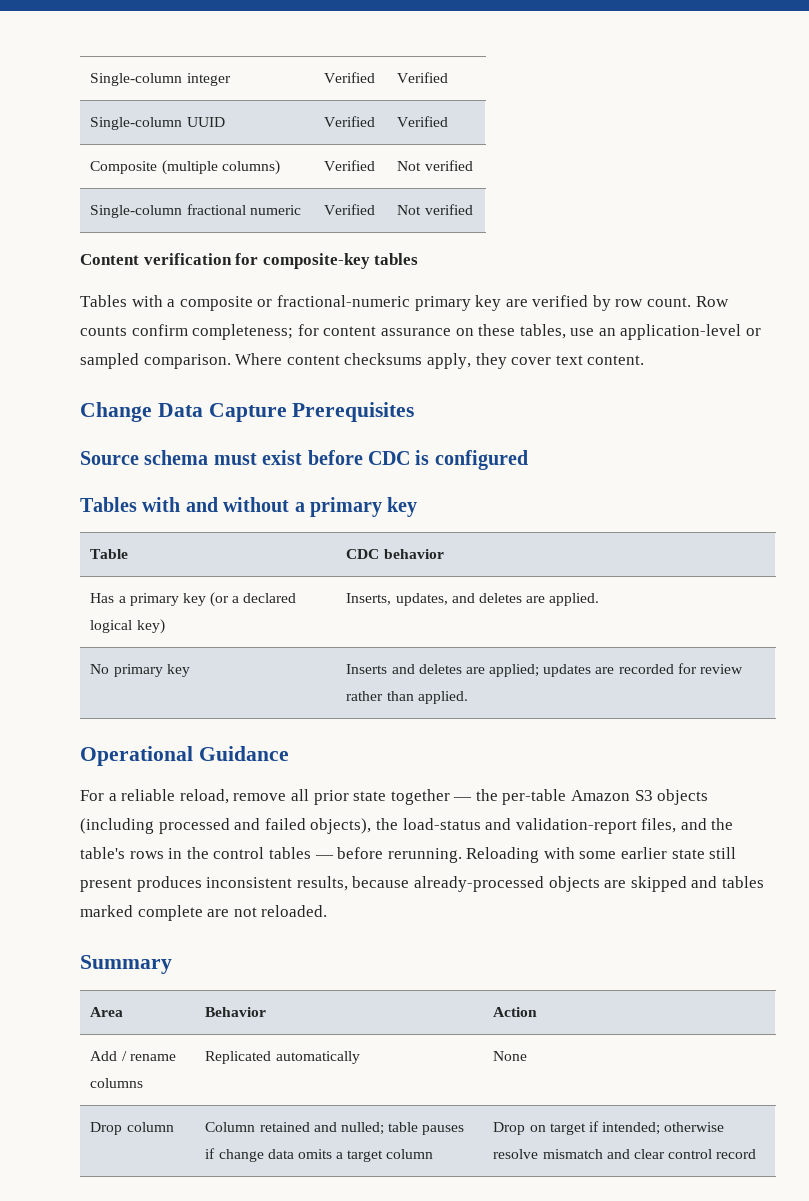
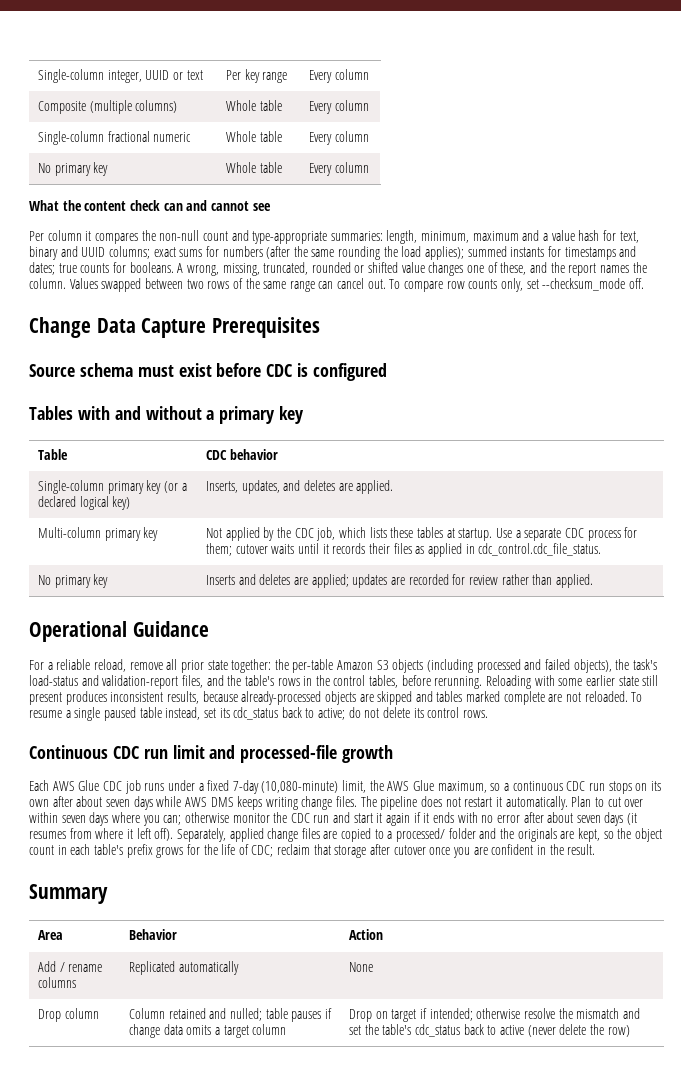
- Single-column integer | Verified | Verified
- Single-column UUID | Verified | Verified
+ Single-column integer, UUID or text | Per key range | Every column
- Composite (multiple columns) | Verified | Not verified
+ Composite (multiple columns) | Whole table | Every column
- Single-column fractional numeric | Verified | Not verified
- Content verification for composite-key tables
- Tables with a composite or fractional-numeric primary key are verified by row count. Row counts confirm completeness; for content assurance on these tables, use an application-level or sampled comparison. Where content checksums apply, they cover text content.
+ Single-column fractional numeric | Whole table | Every column
+ No primary key | Whole table | Every column
+ What the content check can and cannot see
+ Per column it compares the non-null count and type-appropriate summaries: length, minimum, maximum and a value hash for text, binary and UUID columns; exact sums for numbers (after the same rounding the load applies); summed instants for timestamps and dates; true counts for booleans. A wrong, missing, truncated, rounded or shifted value changes one of these, and the report names the column. Values swapped between two rows of the same range can cancel out. To compare row counts only, set --checksum_mode off.
- Has a primary key (or a declared logical key) | Inserts, updates, and deletes are applied.
+ Single-column primary key (or a declared logical key) | Inserts, updates, and deletes are applied.
+ Multi-column primary key | Not applied by the CDC job, which lists these tables at startup. Use a separate CDC process for them; cutover waits until it records their files as applied in cdc_control.cdc_file_status.
- For a reliable reload, remove all prior state together — the per-table Amazon S3 objects (including processed and failed objects), the load-status and validation-report files, and the table's rows in the control tables — before rerunning.
+ For a reliable reload, remove all prior state together: the per-table Amazon S3 objects (including processed and failed objects), the task's load-status and validation-report files, and the table's rows in the control tables, before rerunning.
+ To resume a single paused table instead, set its cdc_status back to active; do not delete its control rows.
+ Continuous CDC run limit and processed-file growth
+ Each AWS Glue CDC job runs under a fixed 7-day (10,080-minute) limit, the AWS Glue maximum, so a continuous CDC run stops on its own after about seven days while AWS DMS keeps writing change files. The pipeline does not restart it automatically. Plan to cut over within seven days where you can; otherwise monitor the CDC run and start it again if it ends with no error after about seven days (it resumes from where it left off). Separately, applied change files are copied to a processed/ folder and the originals are kept, so the object count in each table's prefix grows for the life of CDC; reclaim that storage after cutover once you are confident in the result.
- Drop column | Column retained and nulled; table pauses if change data omits a target column | Drop on target if intended; otherwise resolve mismatch and clear control record
+ Drop column | Column retained and nulled; table pauses if change data omits a target column | Drop on target if intended; otherwise resolve the mismatch and set the table's cdc_status back to active (never delete the row)

